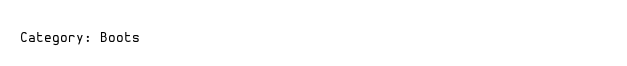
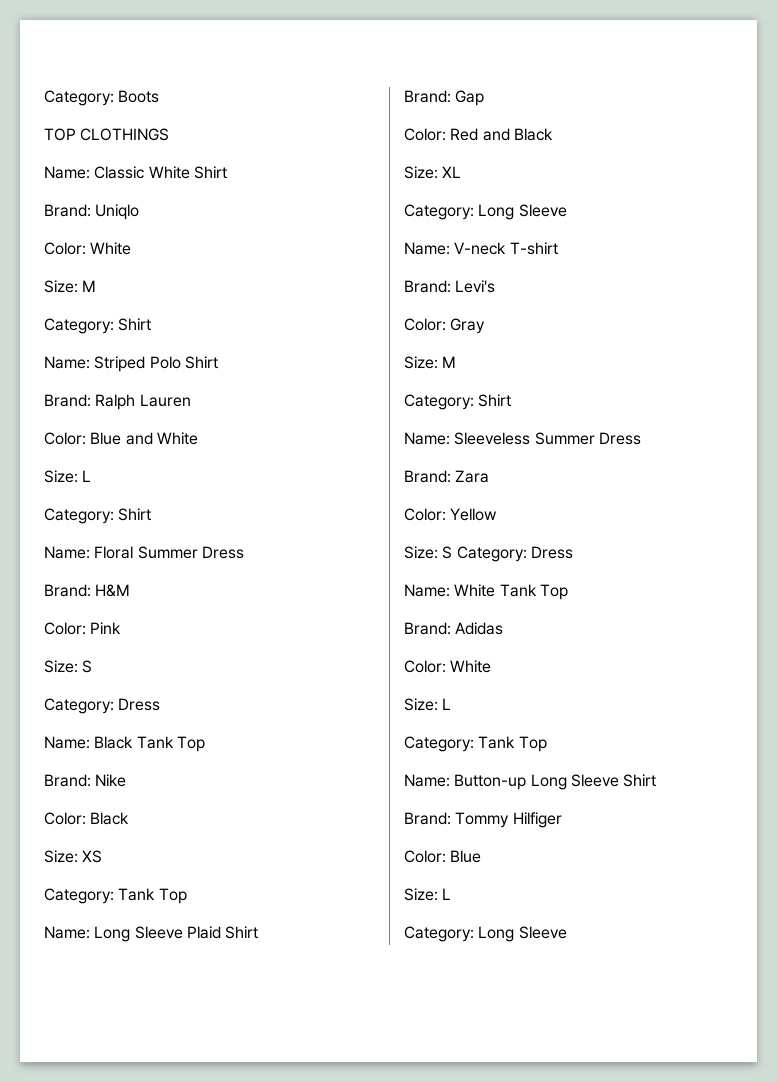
+ TOP CLOTHINGS
+ Name: Classic White Shirt
+ Brand: Uniqlo
+ Color: White
+ Size: M
+ Category: Shirt
+ Name: Striped Polo Shirt
+ Brand: Ralph Lauren
+ Color: Blue and White
+ Size: L
+ Category: Shirt
+ Name: Floral Summer Dress
+ Brand: H&M
+ Color: Pink
+ Size: S
+ Category: Dress
+ Name: Black Tank Top
+ Brand: Nike
+ Color: Black
+ Size: XS
+ Category: Tank Top
+ Name: Long Sleeve Plaid Shirt
+ Brand: Gap
+ Color: Red and Black
+ Size: XL
+ Category: Long Sleeve
+ Name: V-neck T-shirt
+ Brand: Levi's
+ Color: Gray
+ Size: M
+ Category: Shirt
+ Name: Sleeveless Summer Dress
+ Brand: Zara
+ Color: Yellow
+ Size: S Category: Dress
+ Name: White Tank Top
+ Brand: Adidas
+ Color: White
+ Size: L
+ Category: Tank Top
+ Name: Button-up Long Sleeve Shirt
+ Brand: Tommy Hilfiger
+ Color: Blue
+ Size: L
+ Category: Long Sleeve

